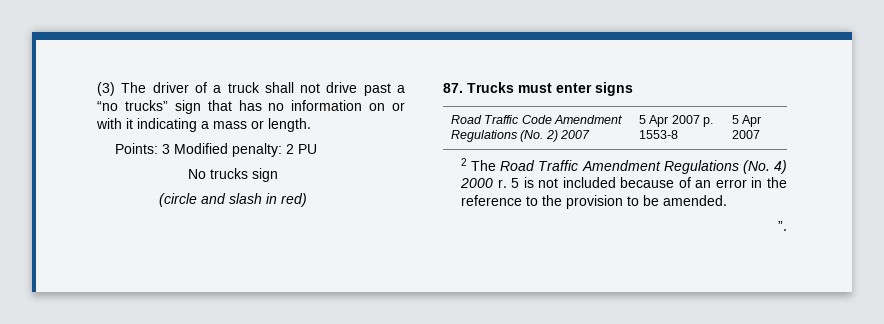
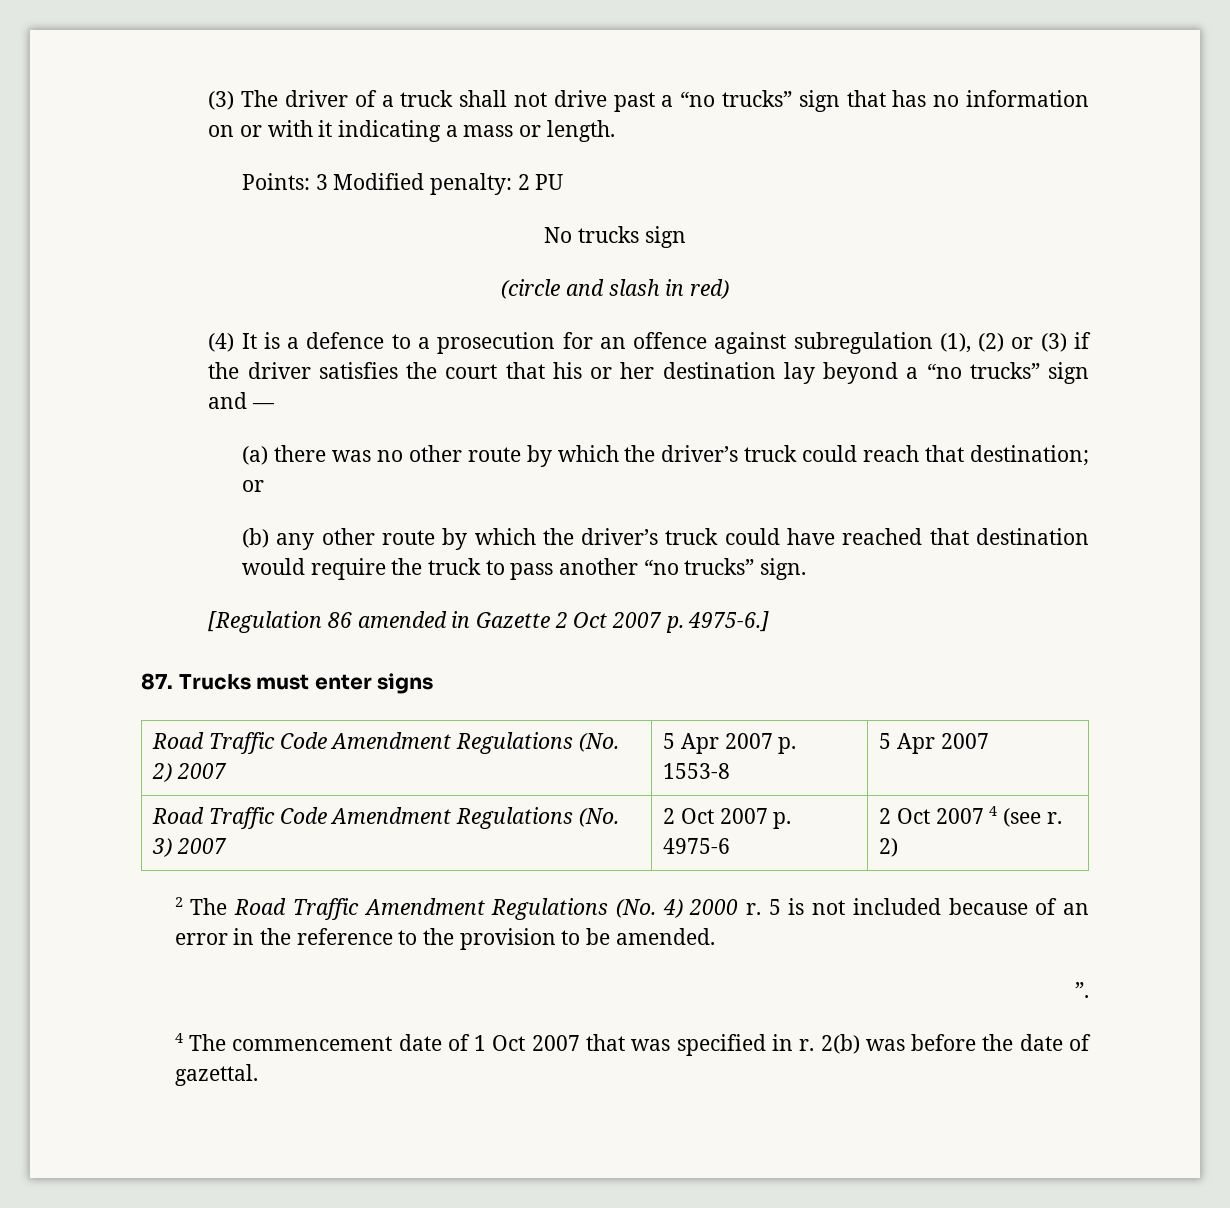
+ (4) It is a defence to a prosecution for an offence against subregulation (1), (2) or (3) if the driver satisfies the court that his or her destination lay beyond a “no trucks” sign and —
+ (a) there was no other route by which the driver’s truck could reach that destination; or
+ (b) any other route by which the driver’s truck could have reached that destination would require the truck to pass another “no trucks” sign.
+ [Regulation 86 amended in Gazette 2 Oct 2007 p. 4975-6.]
+ Road Traffic Code Amendment Regulations (No. 3) 2007 | 2 Oct 2007 p. 4975-6 | 2 Oct 2007 4 (see r. 2)
+ 4 The commencement date of 1 Oct 2007 that was specified in r. 2(b) was before the date of gazettal.

